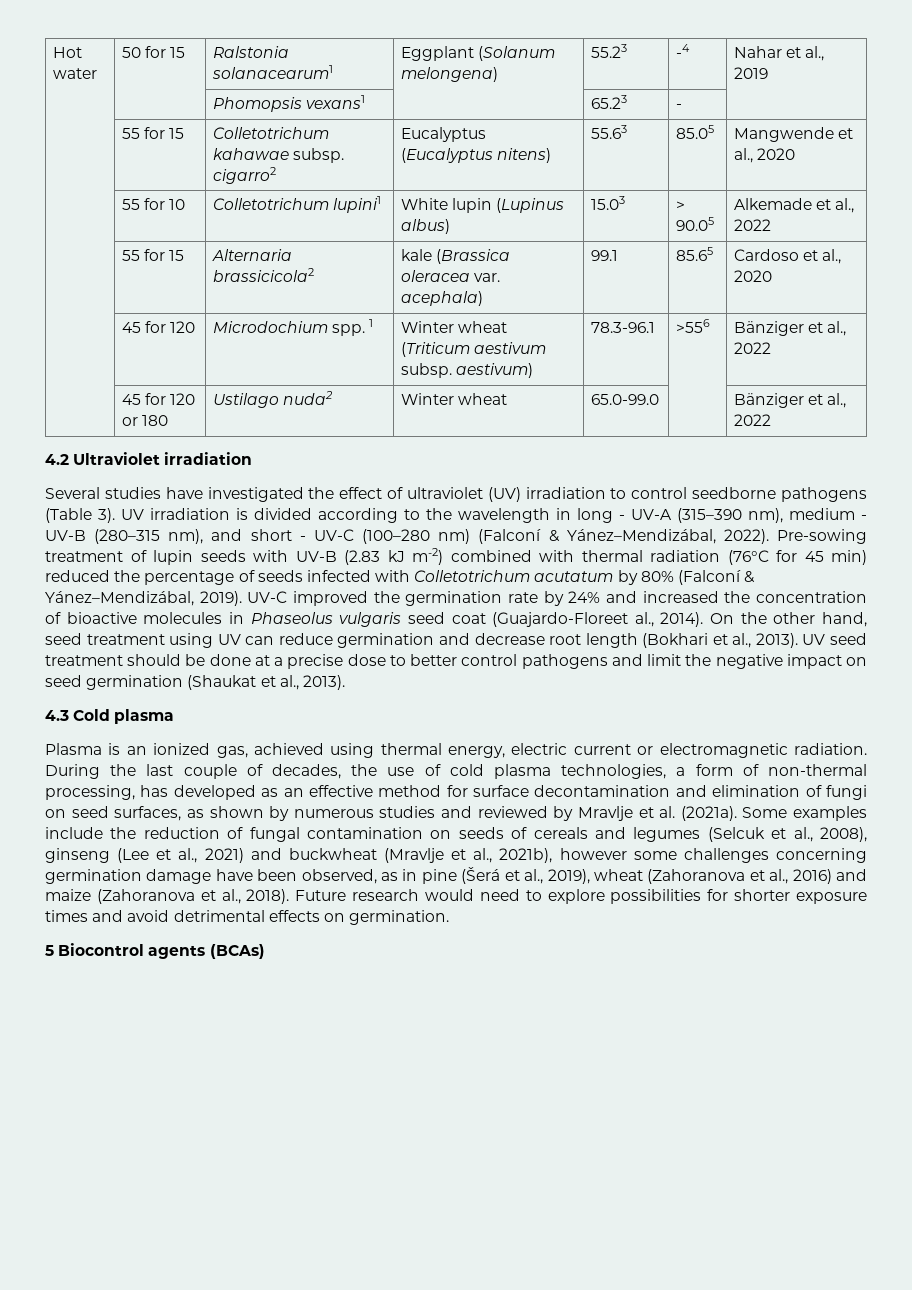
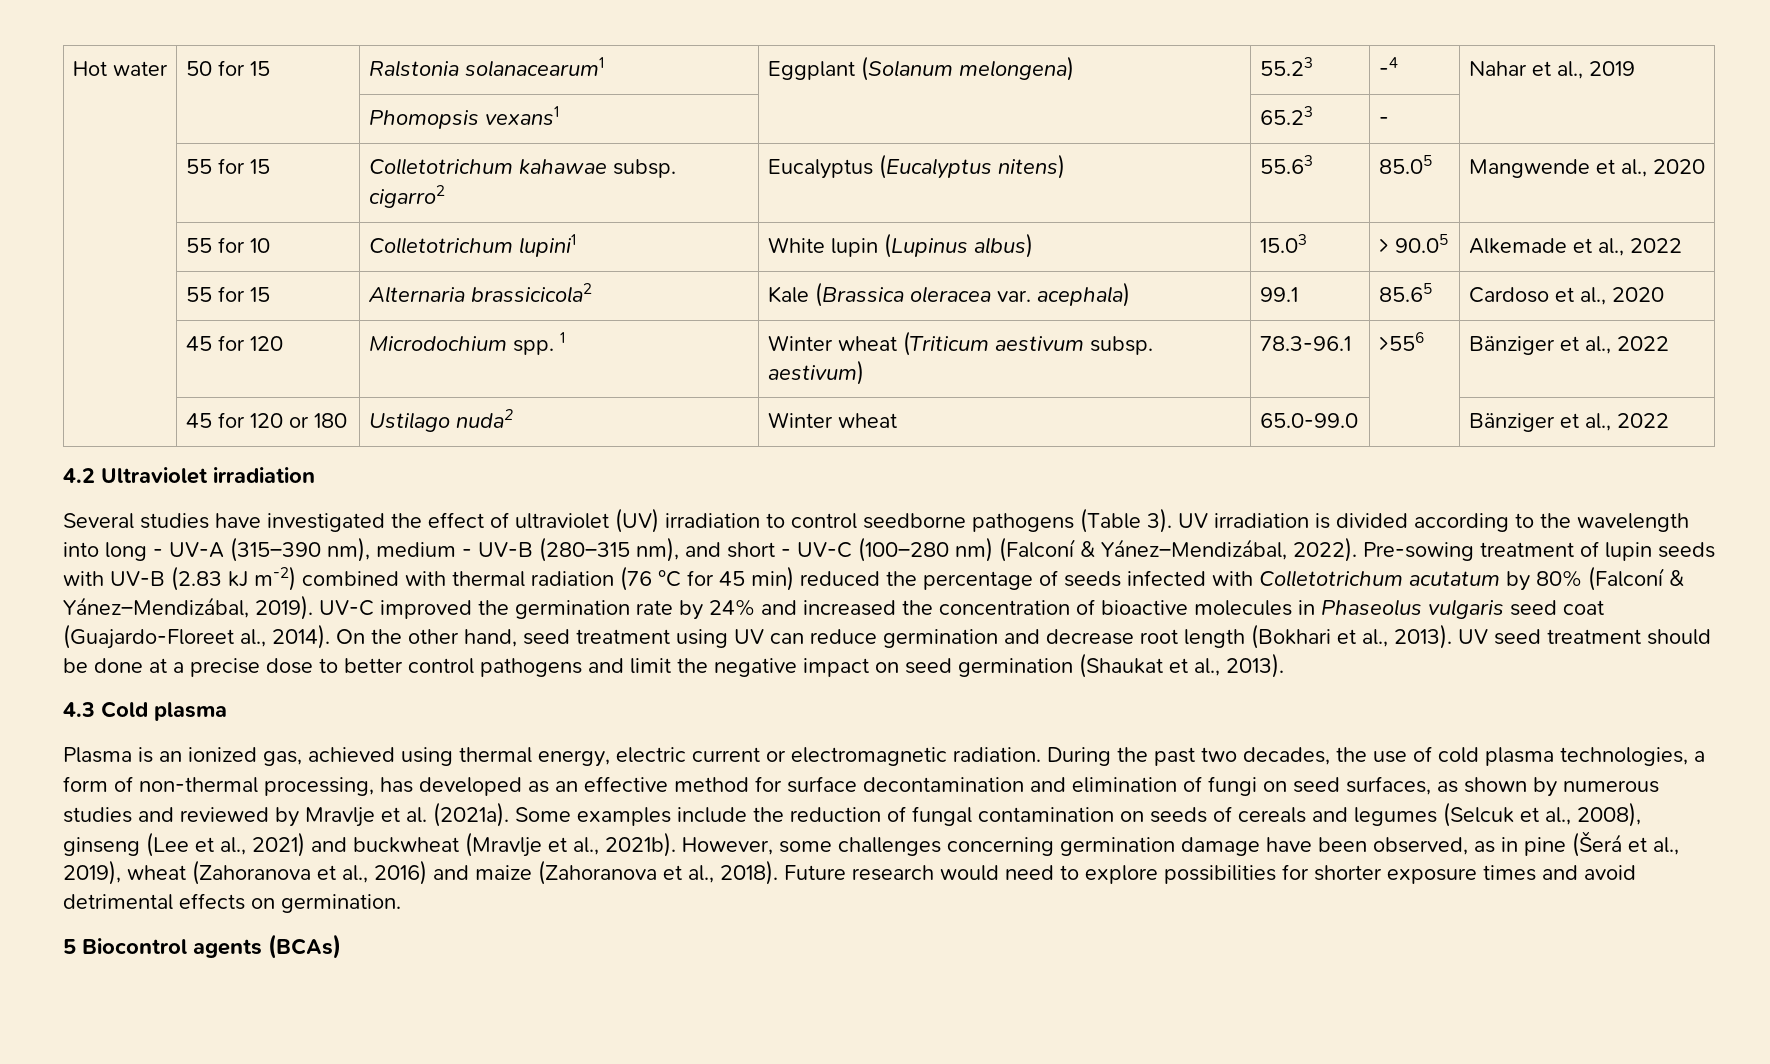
- | 55 for 15 | Alternaria brassicicola2 | kale (Brassica oleracea var. acephala) | 99.1 | 85.65 | Cardoso et al., 2020
+ | 55 for 15 | Alternaria brassicicola2 | Kale (Brassica oleracea var. acephala) | 99.1 | 85.65 | Cardoso et al., 2020
- UV irradiation is divided according to the wavelength in long - UV-A (315–390 nm), medium - UV-B (280–315 nm), and short - UV-C (100–280 nm) (Falconí & Yánez–Mendizábal, 2022).
+ UV irradiation is divided according to the wavelength into long - UV-A (315–390 nm), medium - UV-B (280–315 nm), and short - UV-C (100–280 nm) (Falconí & Yánez–Mendizábal, 2022).
- Pre-sowing treatment of lupin seeds with UV-B (2.83 kJ m-2) combined with thermal radiation (76°C for 45 min) reduced the percentage of seeds infected with Colletotrichum acutatum by 80% (Falconí & Yánez–Mendizábal, 2019).
+ Pre-sowing treatment of lupin seeds with UV-B (2.83 kJ m-2) combined with thermal radiation (76 °C for 45 min) reduced the percentage of seeds infected with Colletotrichum acutatum by 80% (Falconí & Yánez–Mendizábal, 2019).
- During the last couple of decades, the use of cold plasma technologies, a form of non-thermal processing, has developed as an effective method for surface decontamination and elimination of fungi on seed surfaces, as shown by numerous studies and reviewed by Mravlje et al. (2021a).
+ During the past two decades, the use of cold plasma technologies, a form of non-thermal processing, has developed as an effective method for surface decontamination and elimination of fungi on seed surfaces, as shown by numerous studies and reviewed by Mravlje et al. (2021a).
- Some examples include the reduction of fungal contamination on seeds of cereals and legumes (Selcuk et al., 2008), ginseng (Lee et al., 2021) and buckwheat (Mravlje et al., 2021b), however some challenges concerning germination damage have been observed, as in pine (Šerá et al., 2019), wheat (Zahoranova et al., 2016) and maize (Zahoranova et al., 2018).
+ Some examples include the reduction of fungal contamination on seeds of cereals and legumes (Selcuk et al., 2008), ginseng (Lee et al., 2021) and buckwheat (Mravlje et al., 2021b). However, some challenges concerning germination damage have been observed, as in pine (Šerá et al., 2019), wheat (Zahoranova et al., 2016) and maize (Zahoranova et al., 2018).

